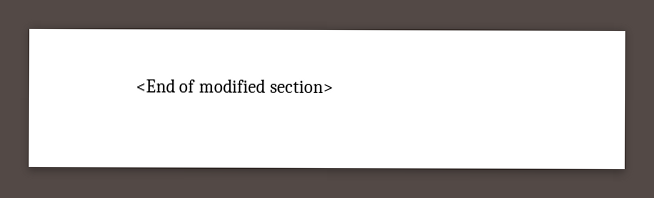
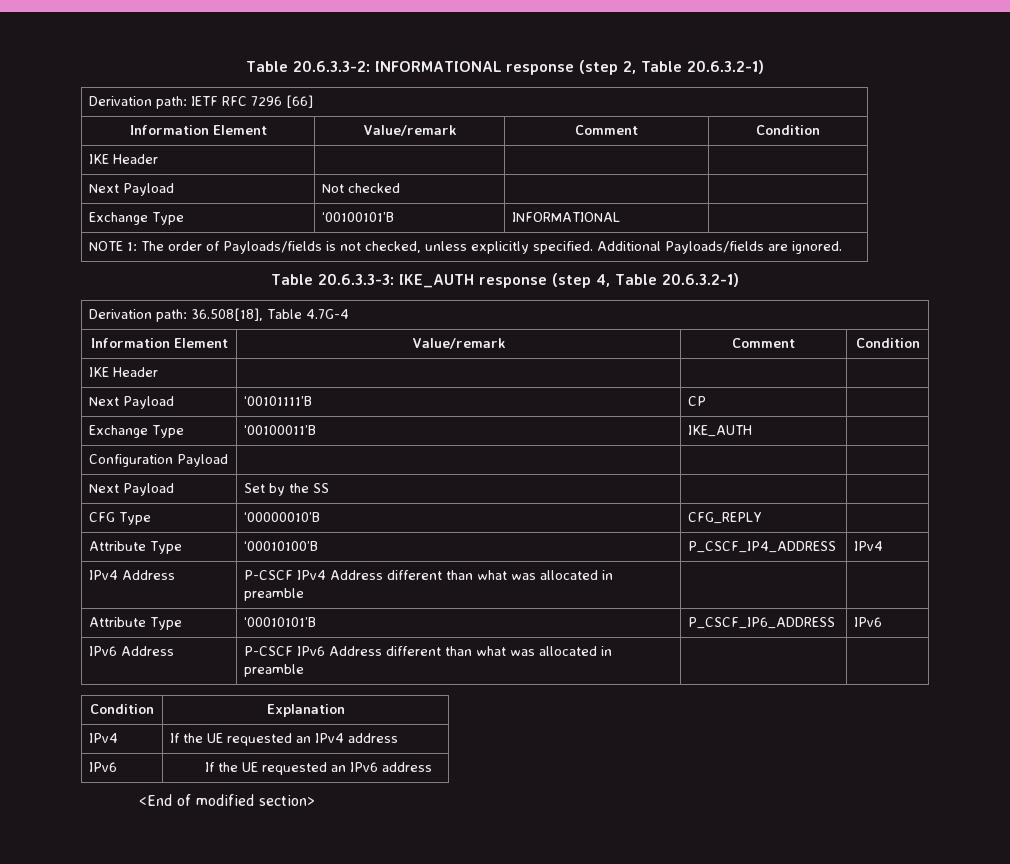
+ Table 20.6.3.3-2: INFORMATIONAL response (step 2, Table 20.6.3.2-1)
+ Derivation path: IETF RFC 7296 [66]
+ Information Element | Value/remark | Comment | Condition
+ IKE Header | | |
+ Next Payload | Not checked | |
+ Exchange Type | ‘00100101’B | INFORMATIONAL |
+ NOTE 1: The order of Payloads/fields is not checked, unless explicitly specified. Additional Payloads/fields are ignored.
+ Table 20.6.3.3-3: IKE_AUTH response (step 4, Table 20.6.3.2-1)
+ Derivation path: 36.508[18], Table 4.7G-4
+ Information Element | Value/remark | Comment | Condition
+ IKE Header | | |
+ Next Payload | ‘00101111’B | CP |
+ Exchange Type | ‘00100011’B | IKE_AUTH |
+ Configuration Payload | | |
+ Next Payload | Set by the SS | |
+ CFG Type | ‘00000010’B | CFG_REPLY |
+ Attribute Type | ‘00010100’B | P_CSCF_IP4_ADDRESS | IPv4
+ IPv4 Address | P-CSCF IPv4 Address different than what was allocated in preamble | |
+ Attribute Type | ‘00010101’B | P_CSCF_IP6_ADDRESS | IPv6
+ IPv6 Address | P-CSCF IPv6 Address different than what was allocated in preamble | |
+ Condition | Explanation
+ IPv4 | If the UE requested an IPv4 address
+ IPv6 | If the UE requested an IPv6 address

